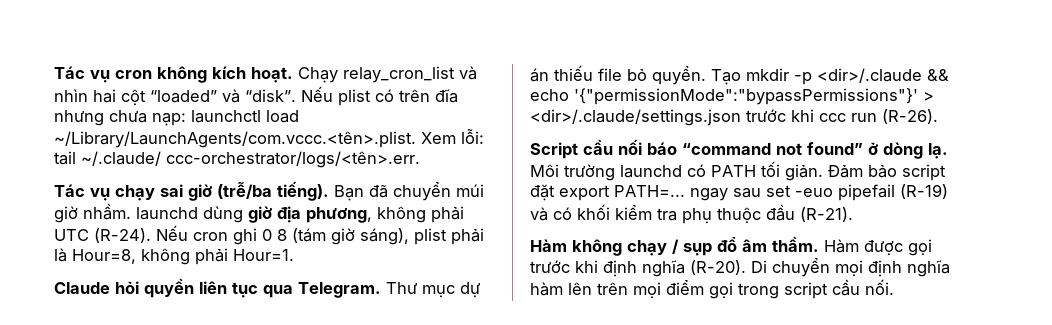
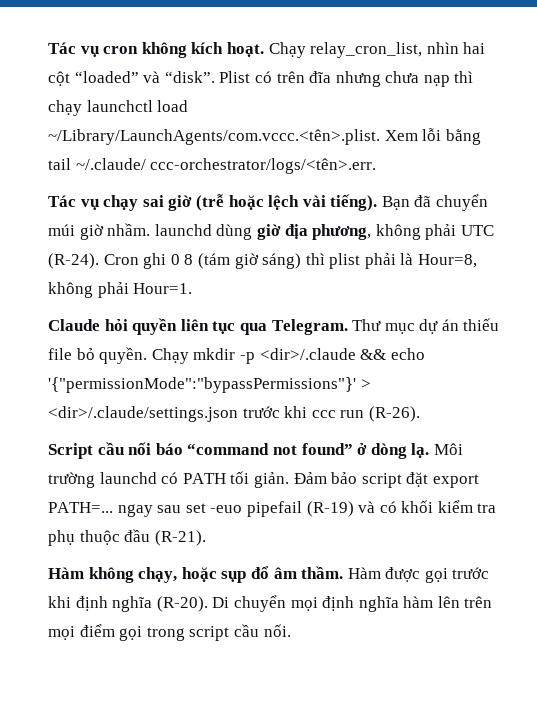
- Chạy relay_cron_list và nhìn hai cột “loaded” và “disk”.
+ Chạy relay_cron_list, nhìn hai cột “loaded” và “disk”.
- Nếu plist có trên đĩa nhưng chưa nạp: launchctl load ~/Library/LaunchAgents/com.vccc.<tên>.plist. Xem lỗi: tail ~/.claude/ ccc-orchestrator/logs/<tên>.err.
+ Plist có trên đĩa nhưng chưa nạp thì chạy launchctl load ~/Library/LaunchAgents/com.vccc.<tên>.plist. Xem lỗi bằng tail ~/.claude/ ccc-orchestrator/logs/<tên>.err.
- Tác vụ chạy sai giờ (trễ/ba tiếng).
+ Tác vụ chạy sai giờ (trễ hoặc lệch vài tiếng).
- Nếu cron ghi 0 8 (tám giờ sáng), plist phải là Hour=8, không phải Hour=1.
+ Cron ghi 0 8 (tám giờ sáng) thì plist phải là Hour=8, không phải Hour=1.
- Tạo mkdir -p <dir>/.claude && echo '{"permissionMode":"bypassPermissions"}' > <dir>/.claude/settings.json trước khi ccc run (R-26).
+ Chạy mkdir -p <dir>/.claude && echo '{"permissionMode":"bypassPermissions"}' > <dir>/.claude/settings.json trước khi ccc run (R-26).
- Hàm không chạy / sụp đổ âm thầm.
+ Hàm không chạy, hoặc sụp đổ âm thầm.

